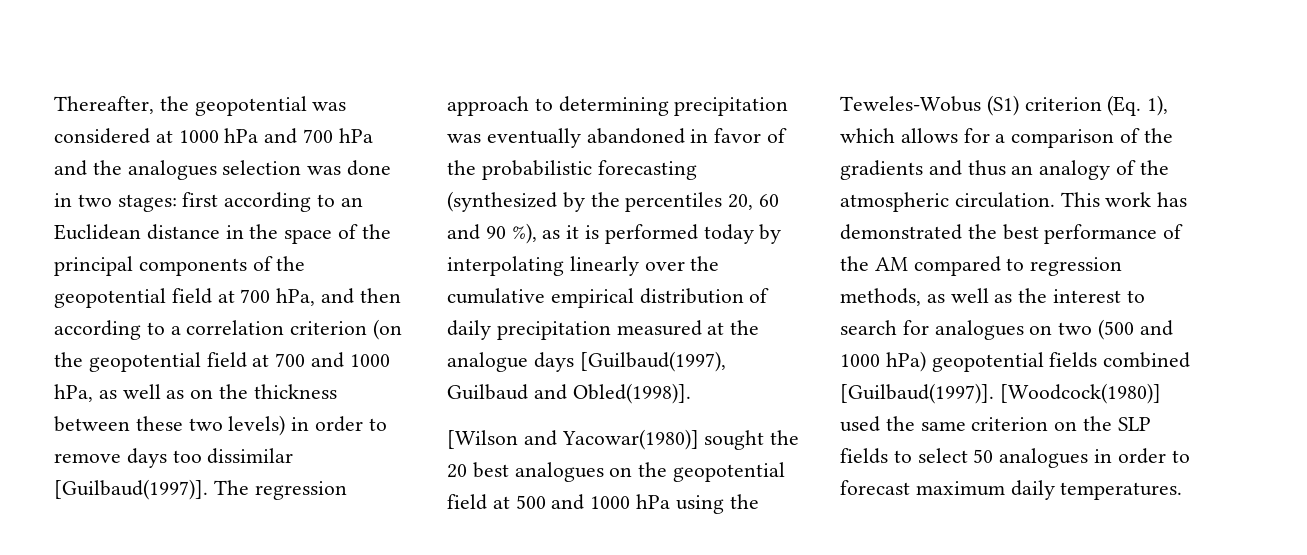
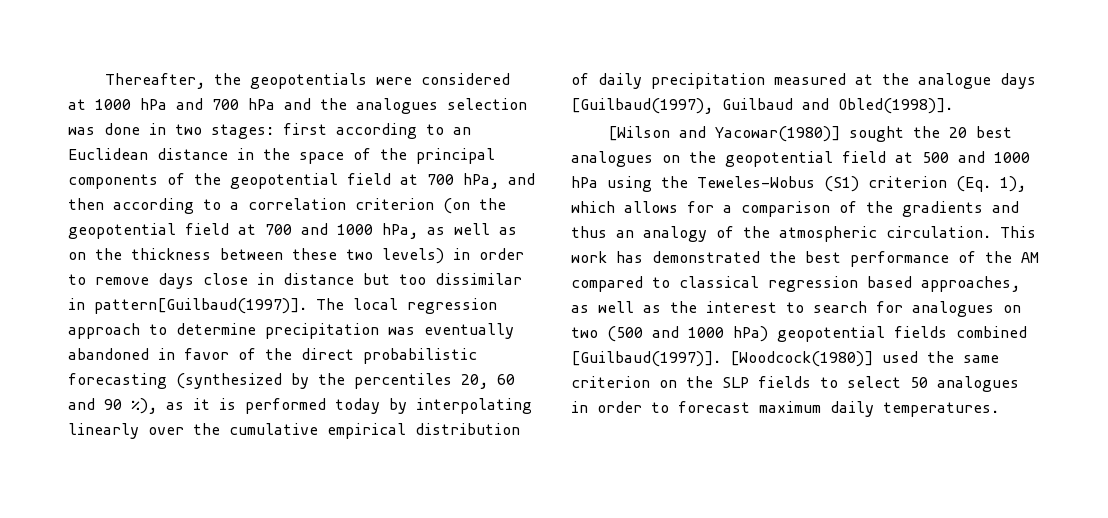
- Thereafter, the geopotential was considered at 1000 hPa and 700 hPa and the analogues selection was done in two stages:
+ Thereafter, the geopotentials were considered at 1000 hPa and 700 hPa and the analogues selection was done in two stages:
- first according to an Euclidean distance in the space of the principal components of the geopotential field at 700 hPa, and then according to a correlation criterion (on the geopotential field at 700 and 1000 hPa, as well as on the thickness between these two levels) in order to remove days too dissimilar [Guilbaud(1997)]. The regression approach to determining precipitation was eventually abandoned in favor of the probabilistic forecasting (synthesized by the percentiles 20, 60 and 90 %), as it is performed today by interpolating linearly over the cumulative empirical distribution of daily precipitation measured at the analogue days [Guilbaud(1997), Guilbaud and Obled(1998)].
+ first according to an Euclidean distance in the space of the principal components of the geopotential field at 700 hPa, and then according to a correlation criterion (on the geopotential field at 700 and 1000 hPa, as well as on the thickness between these two levels) in order to remove days close in distance but too dissimilar in pattern[Guilbaud(1997)]. The local regression approach to determine precipitation was eventually abandoned in favor of the direct probabilistic forecasting (synthesized by the percentiles 20, 60 and 90 %), as it is performed today by interpolating linearly over the cumulative empirical distribution of daily precipitation measured at the analogue days [Guilbaud(1997), Guilbaud and Obled(1998)].
- This work has demonstrated the best performance of the AM compared to regression methods, as well as the interest to search for analogues on two (500 and 1000 hPa) geopotential fields combined [Guilbaud(1997)].
+ This work has demonstrated the best performance of the AM compared to classical regression based approaches, as well as the interest to search for analogues on two (500 and 1000 hPa) geopotential fields combined [Guilbaud(1997)].

